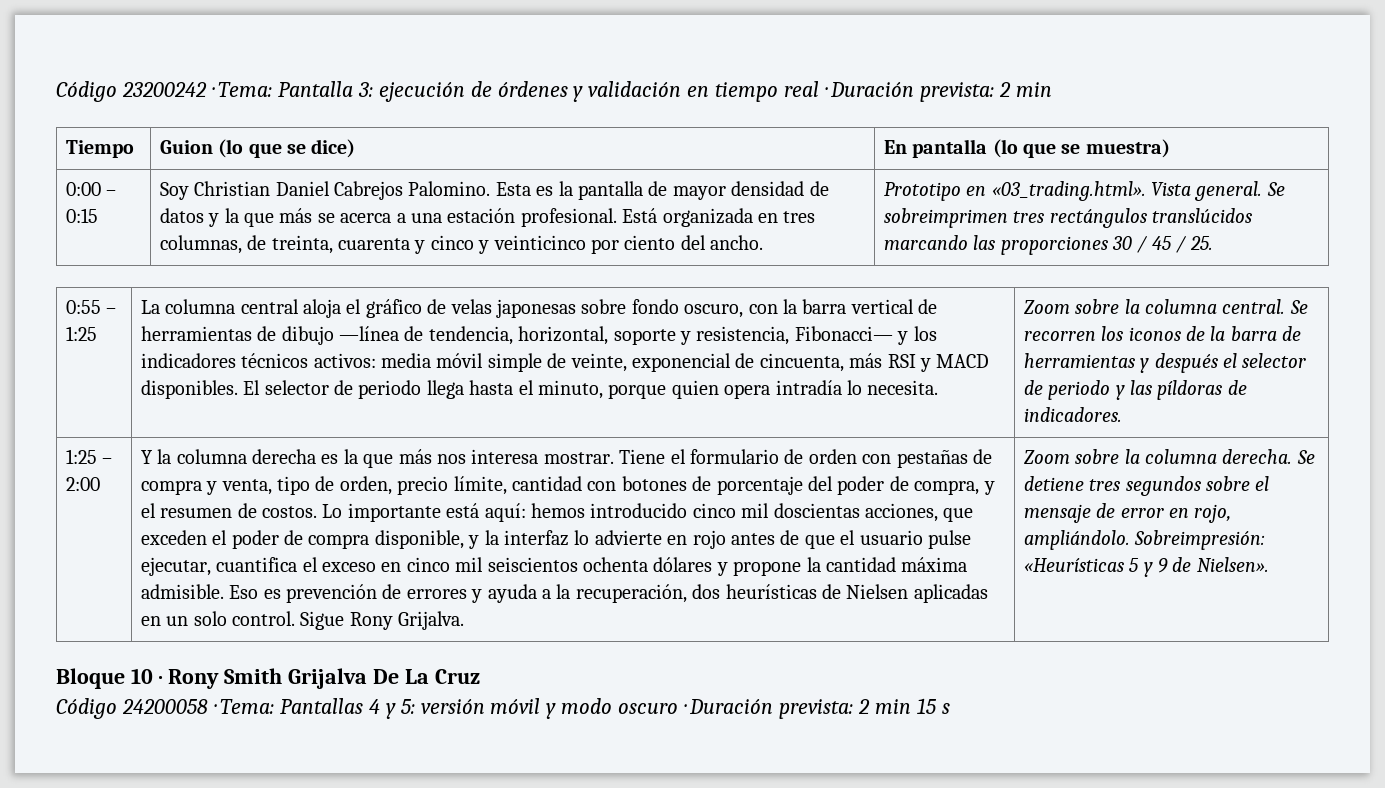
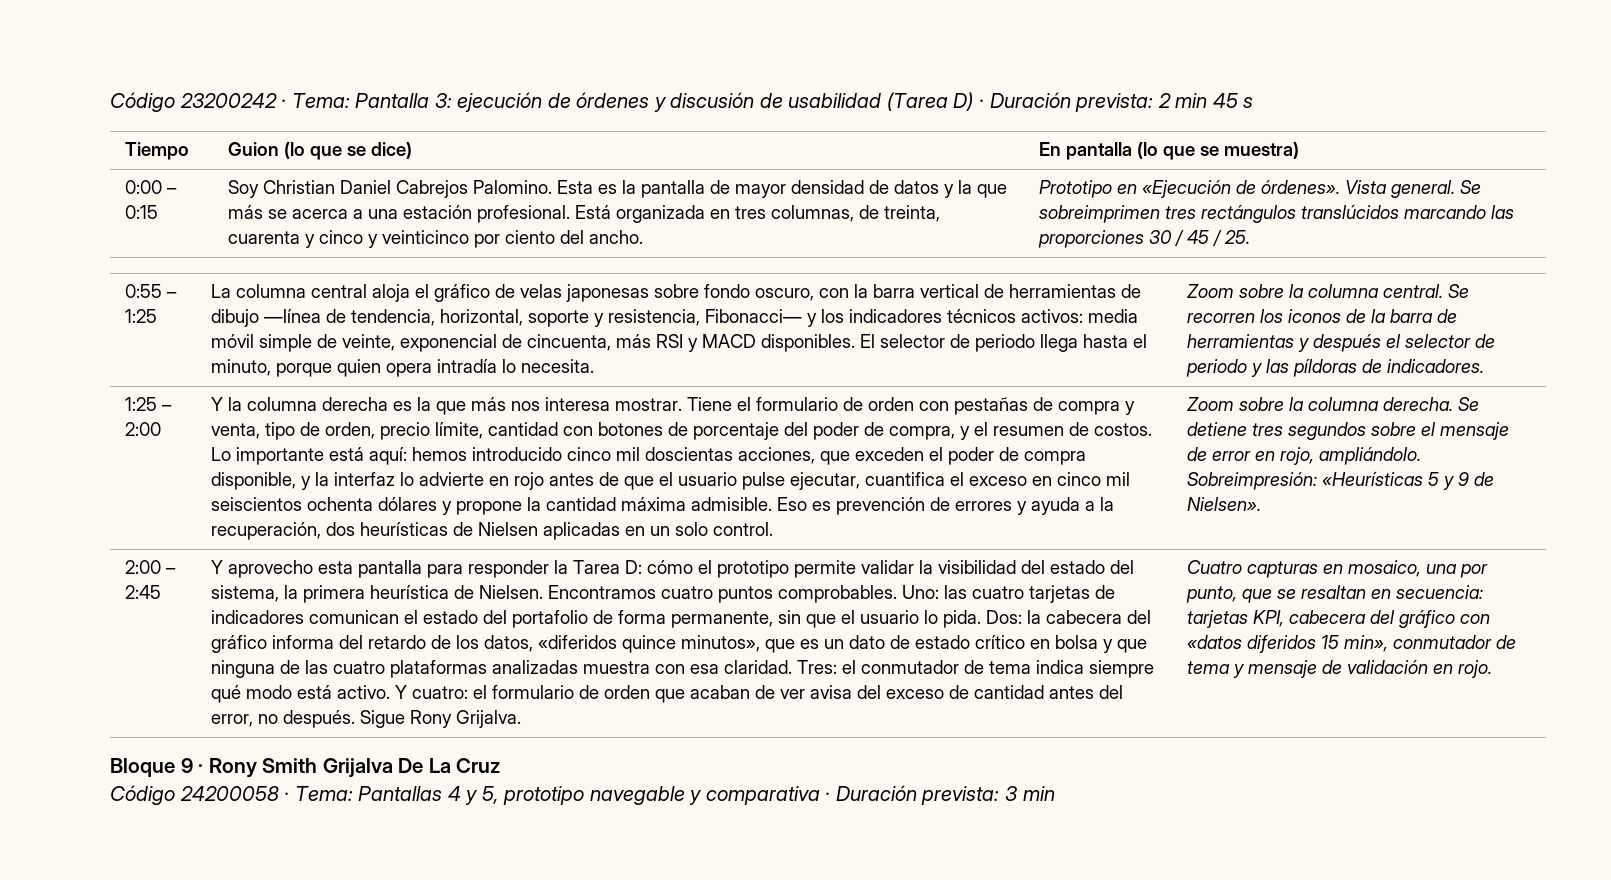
- Código 23200242 · Tema: Pantalla 3: ejecución de órdenes y validación en tiempo real · Duración prevista: 2 min
+ Código 23200242 · Tema: Pantalla 3: ejecución de órdenes y discusión de usabilidad (Tarea D) · Duración prevista: 2 min 45 s
- Prototipo en «03_trading.html». Vista general.
+ Prototipo en «Ejecución de órdenes». Vista general.
- Sigue Rony Grijalva.
+ 2:00 – 2:45 | Y aprovecho esta pantalla para responder la Tarea D: cómo el prototipo permite validar la visibilidad del estado del sistema, la primera heurística de Nielsen. Encontramos cuatro puntos comprobables. Uno: las cuatro tarjetas de indicadores comunican el estado del portafolio de forma permanente, sin que el usuario lo pida. Dos: la cabecera del gráfico informa del retardo de los datos, «diferidos quince minutos», que es un dato de estado crítico en bolsa y que ninguna de las cuatro plataformas analizadas muestra con esa claridad. Tres: el conmutador de tema indica siempre qué modo está activo. Y cuatro: el formulario de orden que acaban de ver avisa del exceso de cantidad antes del error, no después. Sigue Rony Grijalva. | Cuatro capturas en mosaico, una por punto, que se resaltan en secuencia: tarjetas KPI, cabecera del gráfico con «datos diferidos 15 min», conmutador de tema y mensaje de validación en rojo.
- Bloque 10 · Rony Smith Grijalva De La Cruz
+ Bloque 9 · Rony Smith Grijalva De La Cruz
- Código 24200058 · Tema: Pantallas 4 y 5: versión móvil y modo oscuro · Duración prevista: 2 min 15 s
+ Código 24200058 · Tema: Pantallas 4 y 5, prototipo navegable y comparativa · Duración prevista: 3 min

